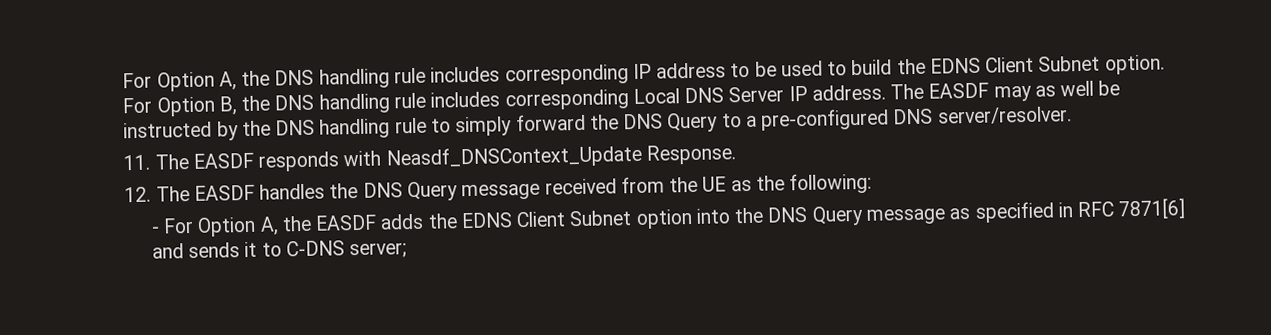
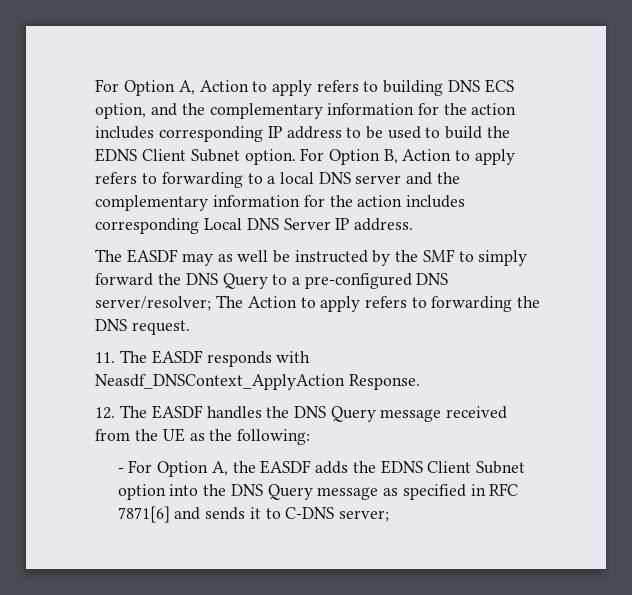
- For Option A, the DNS handling rule includes corresponding IP address to be used to build the EDNS Client Subnet option.
+ For Option A, Action to apply refers to building DNS ECS option, and the complementary information for the action includes corresponding IP address to be used to build the EDNS Client Subnet option.
- For Option B, the DNS handling rule includes corresponding Local DNS Server IP address. The EASDF may as well be instructed by the DNS handling rule to simply forward the DNS Query to a pre-configured DNS server/resolver.
+ For Option B, Action to apply refers to forwarding to a local DNS server and the complementary information for the action includes corresponding Local DNS Server IP address.
+ The EASDF may as well be instructed by the SMF to simply forward the DNS Query to a pre-configured DNS server/resolver; The Action to apply refers to forwarding the DNS request.
- 11. The EASDF responds with Neasdf_DNSContext_Update Response.
+ 11. The EASDF responds with Neasdf_DNSContext_ApplyAction Response.

